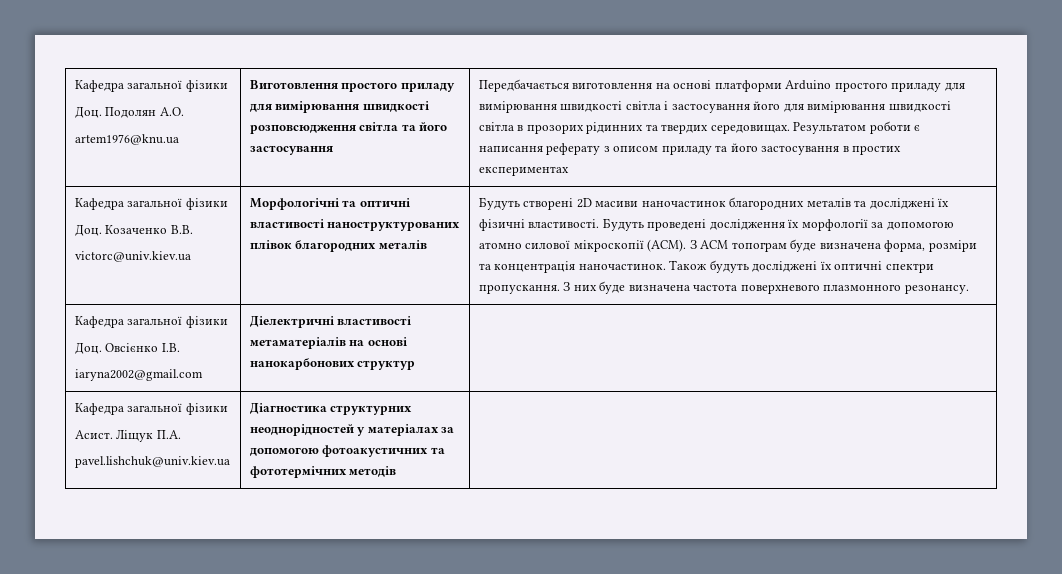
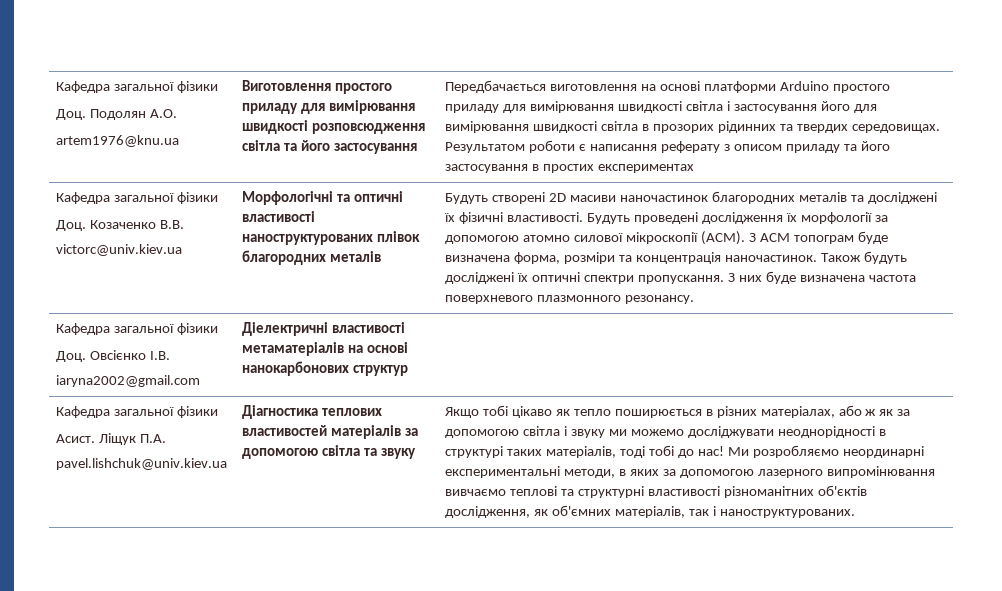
- Діагностика структурних неоднорідностей у матеріалах за допомогою фотоакустичних та фототермічних методів
+ Діагностика теплових властивостей матеріалів за допомогою світла та звуку | Якщо тобі цікаво як тепло поширюється в різних матеріалах, або ж як за допомогою світла і звуку ми можемо досліджувати неоднорідності в структурі таких матеріалів, тоді тобі до нас! Ми розробляємо неординарні експериментальні методи, в яких за допомогою лазерного випромінювання вивчаємо теплові та структурні властивості різноманітних об'єктів дослідження, як об'ємних матеріалів, так і наноструктурованих.

